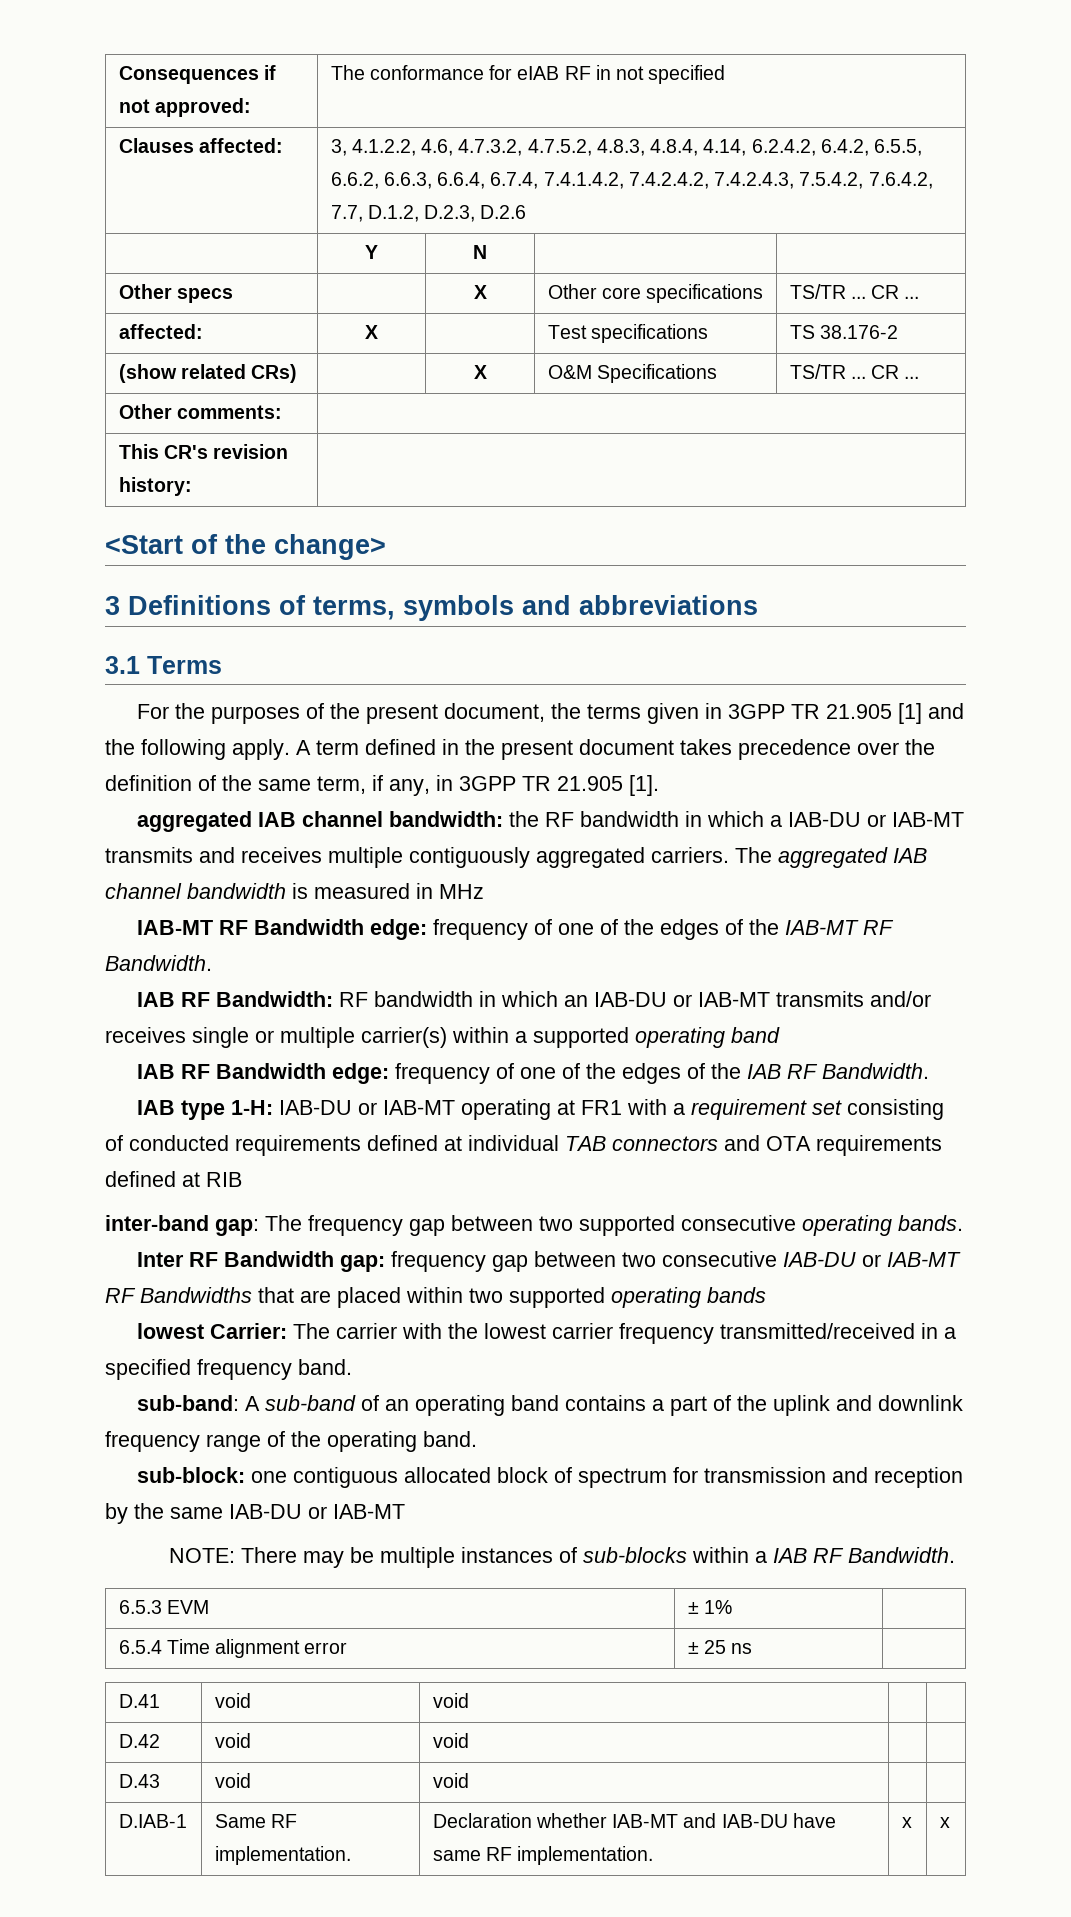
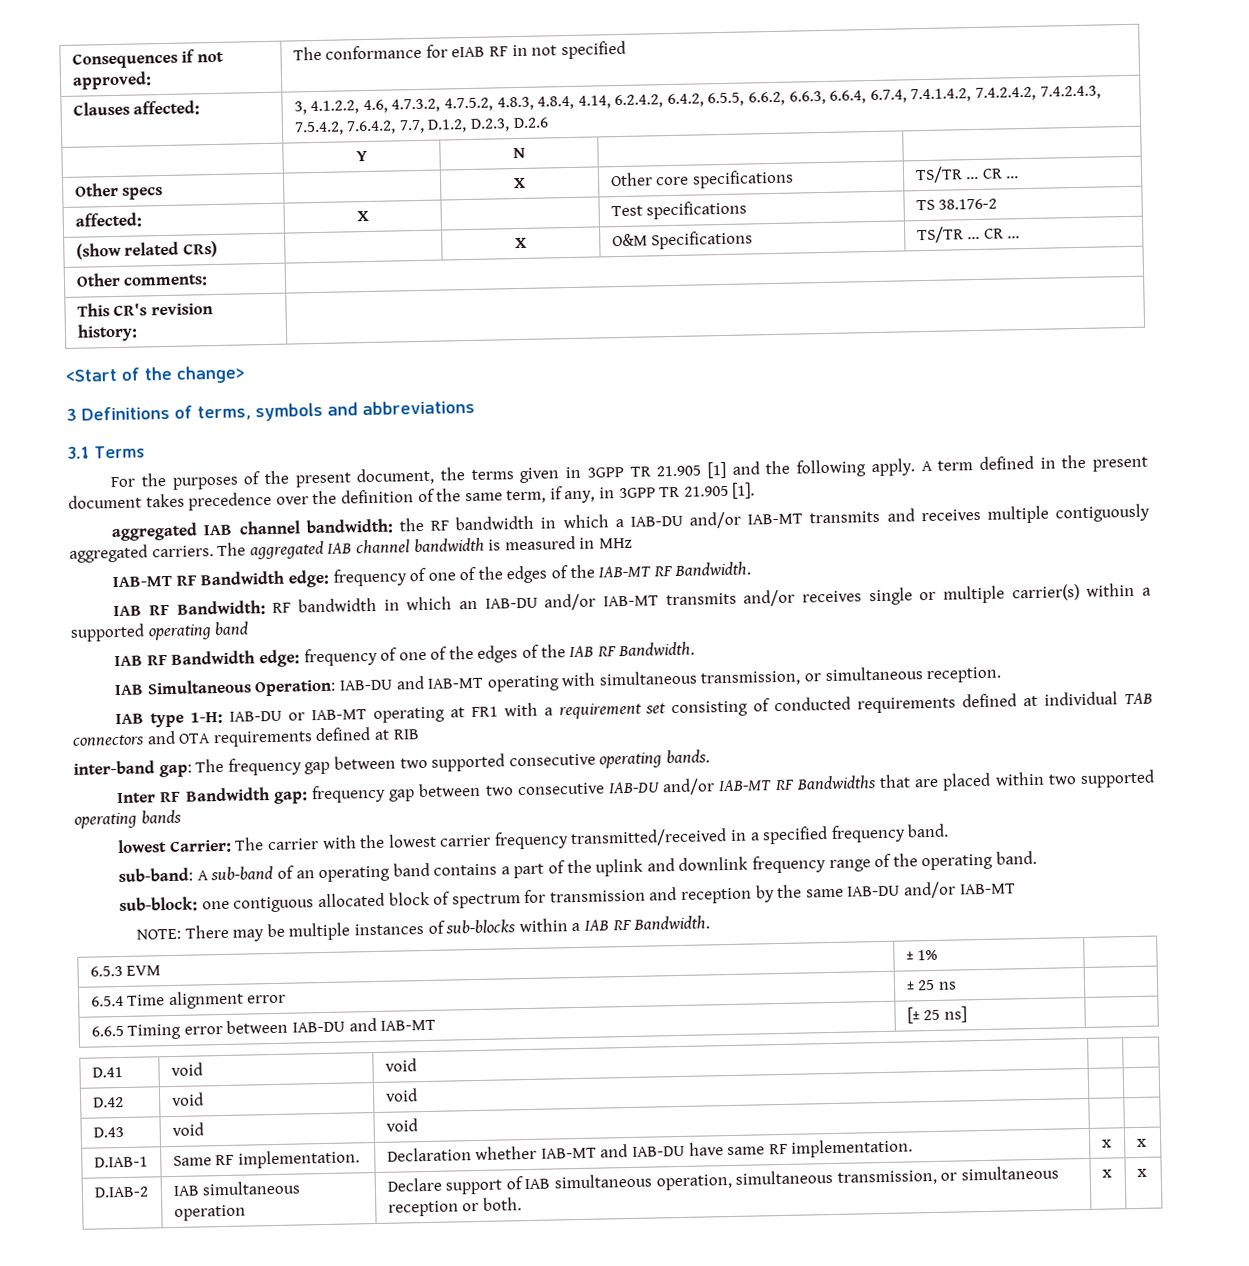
- aggregated IAB channel bandwidth: the RF bandwidth in which a IAB-DU or IAB-MT transmits and receives multiple contiguously aggregated carriers.
+ aggregated IAB channel bandwidth: the RF bandwidth in which a IAB-DU and/or IAB-MT transmits and receives multiple contiguously aggregated carriers.
- IAB RF Bandwidth: RF bandwidth in which an IAB-DU or IAB-MT transmits and/or receives single or multiple carrier(s) within a supported operating band
+ IAB RF Bandwidth: RF bandwidth in which an IAB-DU and/or IAB-MT transmits and/or receives single or multiple carrier(s) within a supported operating band
+ IAB Simultaneous Operation: IAB-DU and IAB-MT operating with simultaneous transmission, or simultaneous reception.
- Inter RF Bandwidth gap: frequency gap between two consecutive IAB-DU or IAB-MT RF Bandwidths that are placed within two supported operating bands
+ Inter RF Bandwidth gap: frequency gap between two consecutive IAB-DU and/or IAB-MT RF Bandwidths that are placed within two supported operating bands
- sub-block: one contiguous allocated block of spectrum for transmission and reception by the same IAB-DU or IAB-MT
+ sub-block: one contiguous allocated block of spectrum for transmission and reception by the same IAB-DU and/or IAB-MT
+ 6.6.5 Timing error between IAB-DU and IAB-MT | [± 25 ns] |
+ D.IAB-2 | IAB simultaneous operation | Declare support of IAB simultaneous operation, simultaneous transmission, or simultaneous reception or both. | x | x

